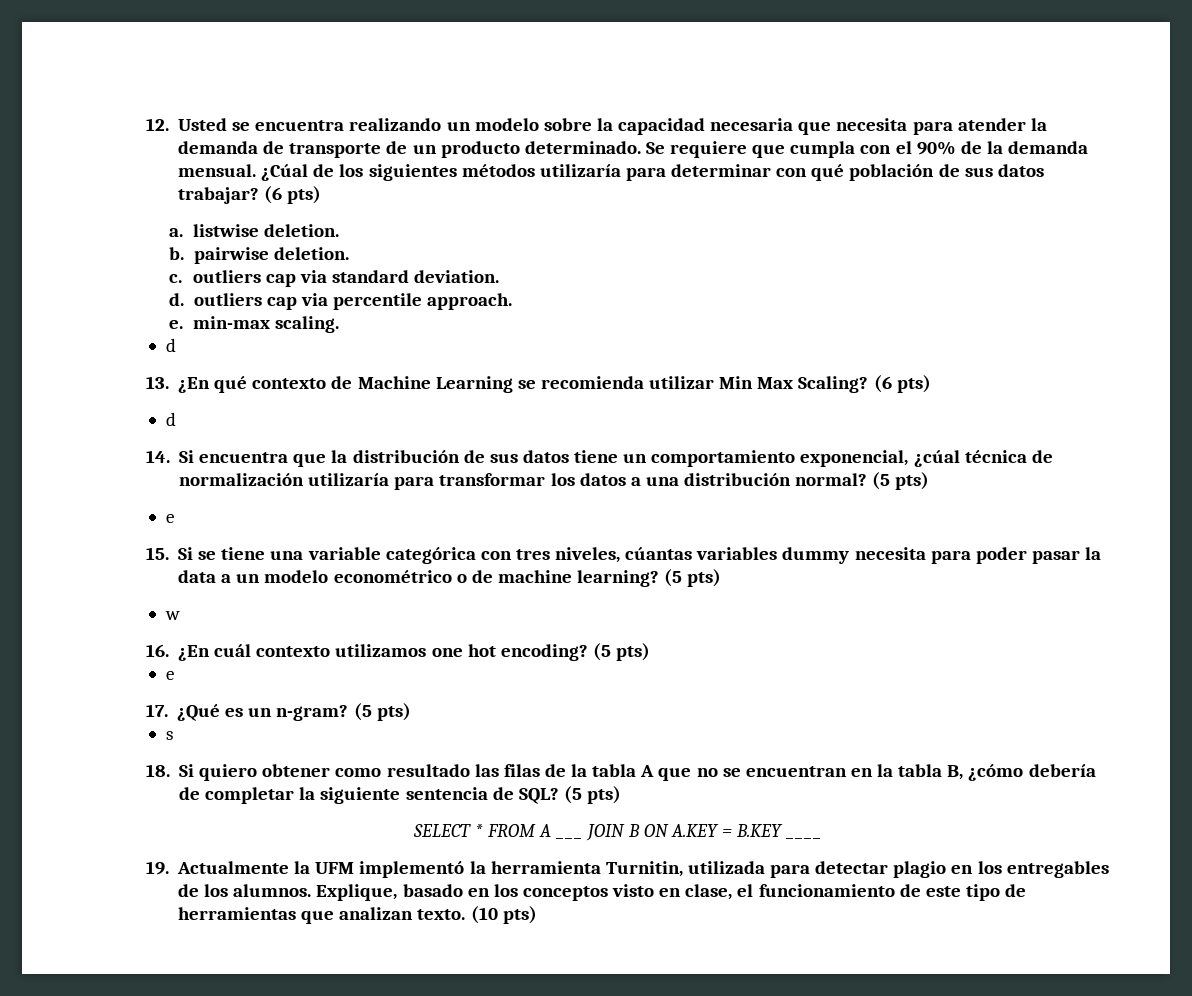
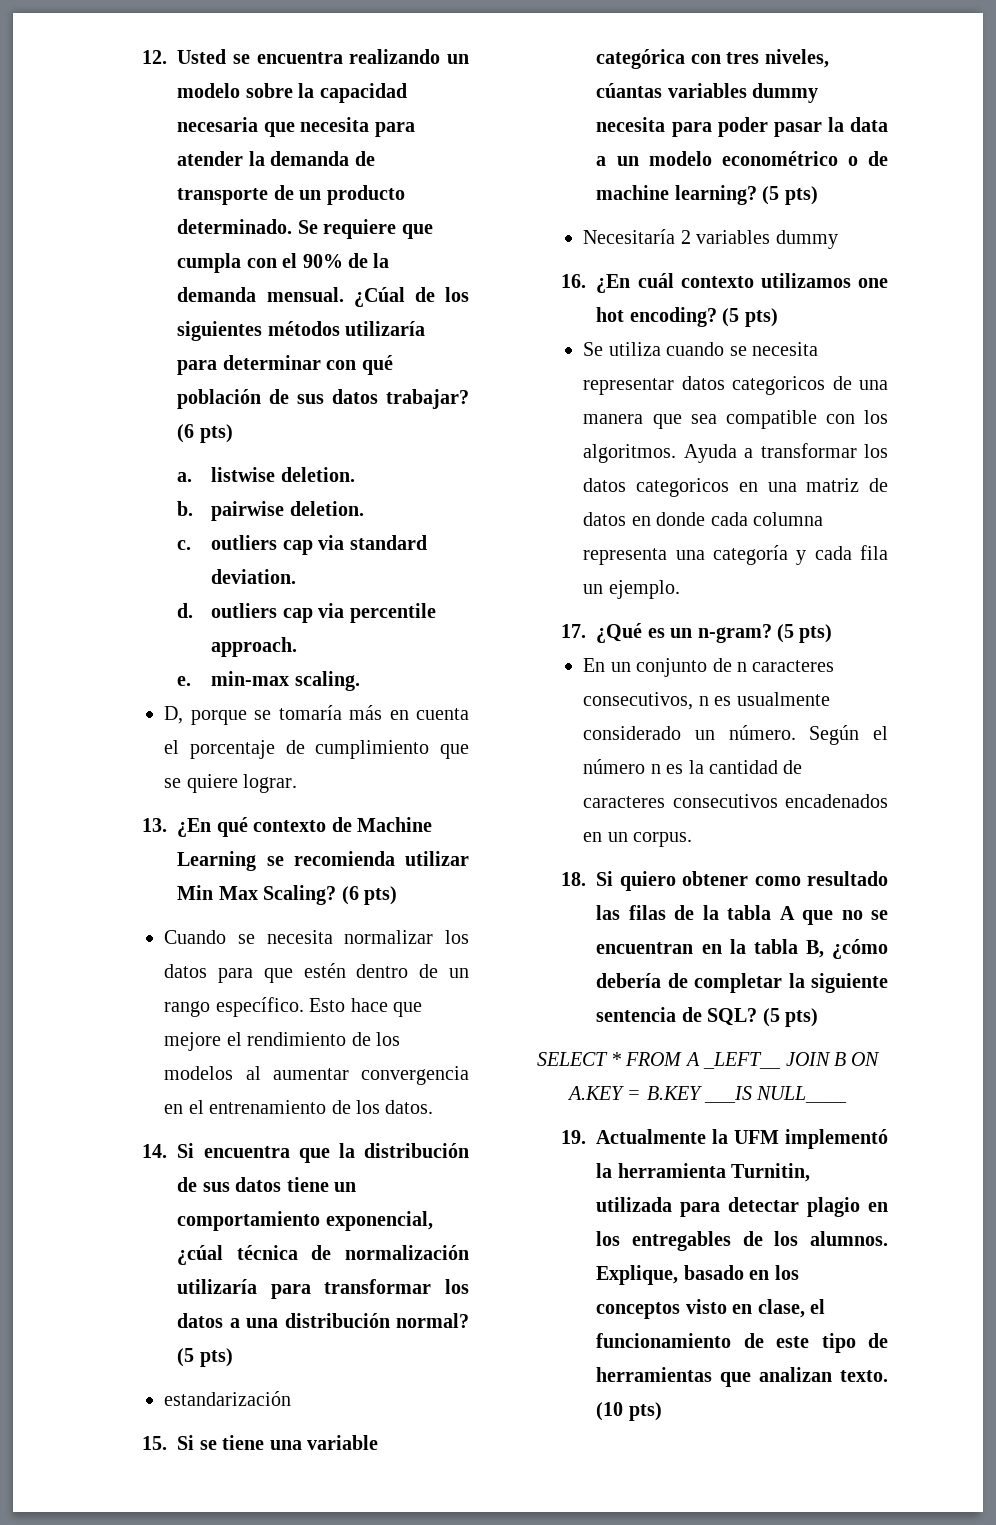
  e. min-max scaling.
- d
+ D, porque se tomaría más en cuenta el porcentaje de cumplimiento que se quiere lograr.
  13. ¿En qué contexto de Machine Learning se recomienda utilizar Min Max Scaling? (6 pts)
- d
+ Cuando se necesita normalizar los datos para que estén dentro de un rango específico. Esto hace que mejore el rendimiento de los modelos al aumentar convergencia en el entrenamiento de los datos.
  14. Si encuentra que la distribución de sus datos tiene un comportamiento exponencial, ¿cúal técnica de normalización utilizaría para transformar los datos a una distribución normal? (5 pts)
- e
+ estandarización
- w
+ Necesitaría 2 variables dummy
  16. ¿En cuál contexto utilizamos one hot encoding? (5 pts)
- e
+ Se utiliza cuando se necesita representar datos categoricos de una manera que sea compatible con los algoritmos. Ayuda a transformar los datos categoricos en una matriz de datos en donde cada columna representa una categoría y cada fila un ejemplo.
- s
+ En un conjunto de n caracteres consecutivos, n es usualmente considerado un número. Según el número n es la cantidad de caracteres consecutivos encadenados en un corpus.
- SELECT * FROM A ___ JOIN B ON A.KEY = B.KEY ____
+ SELECT * FROM A _LEFT__ JOIN B ON A.KEY = B.KEY ___IS NULL____

